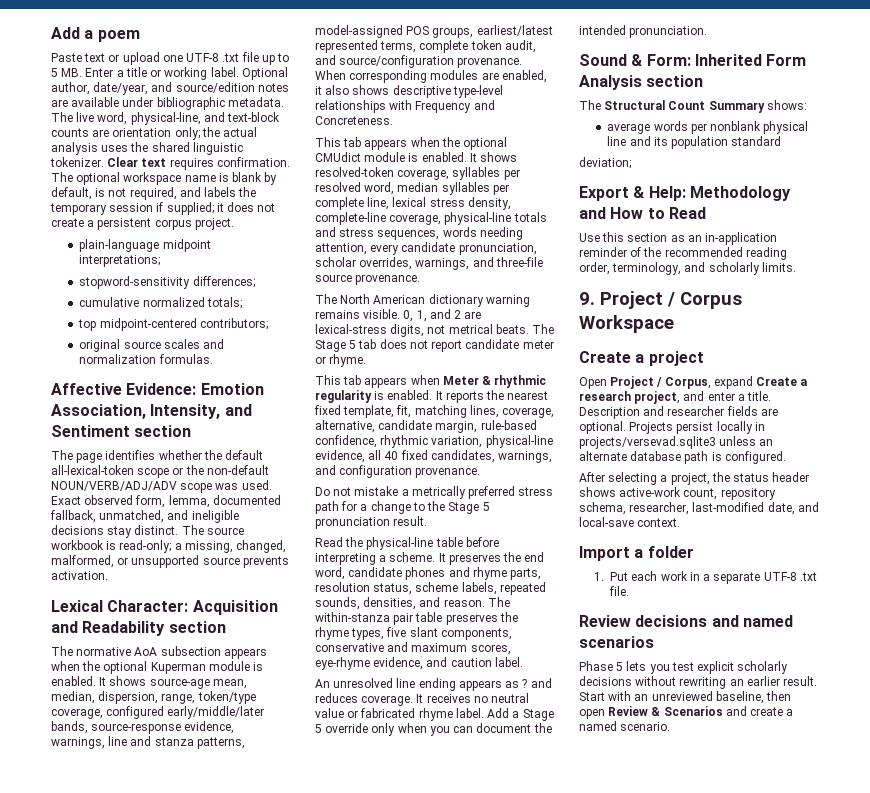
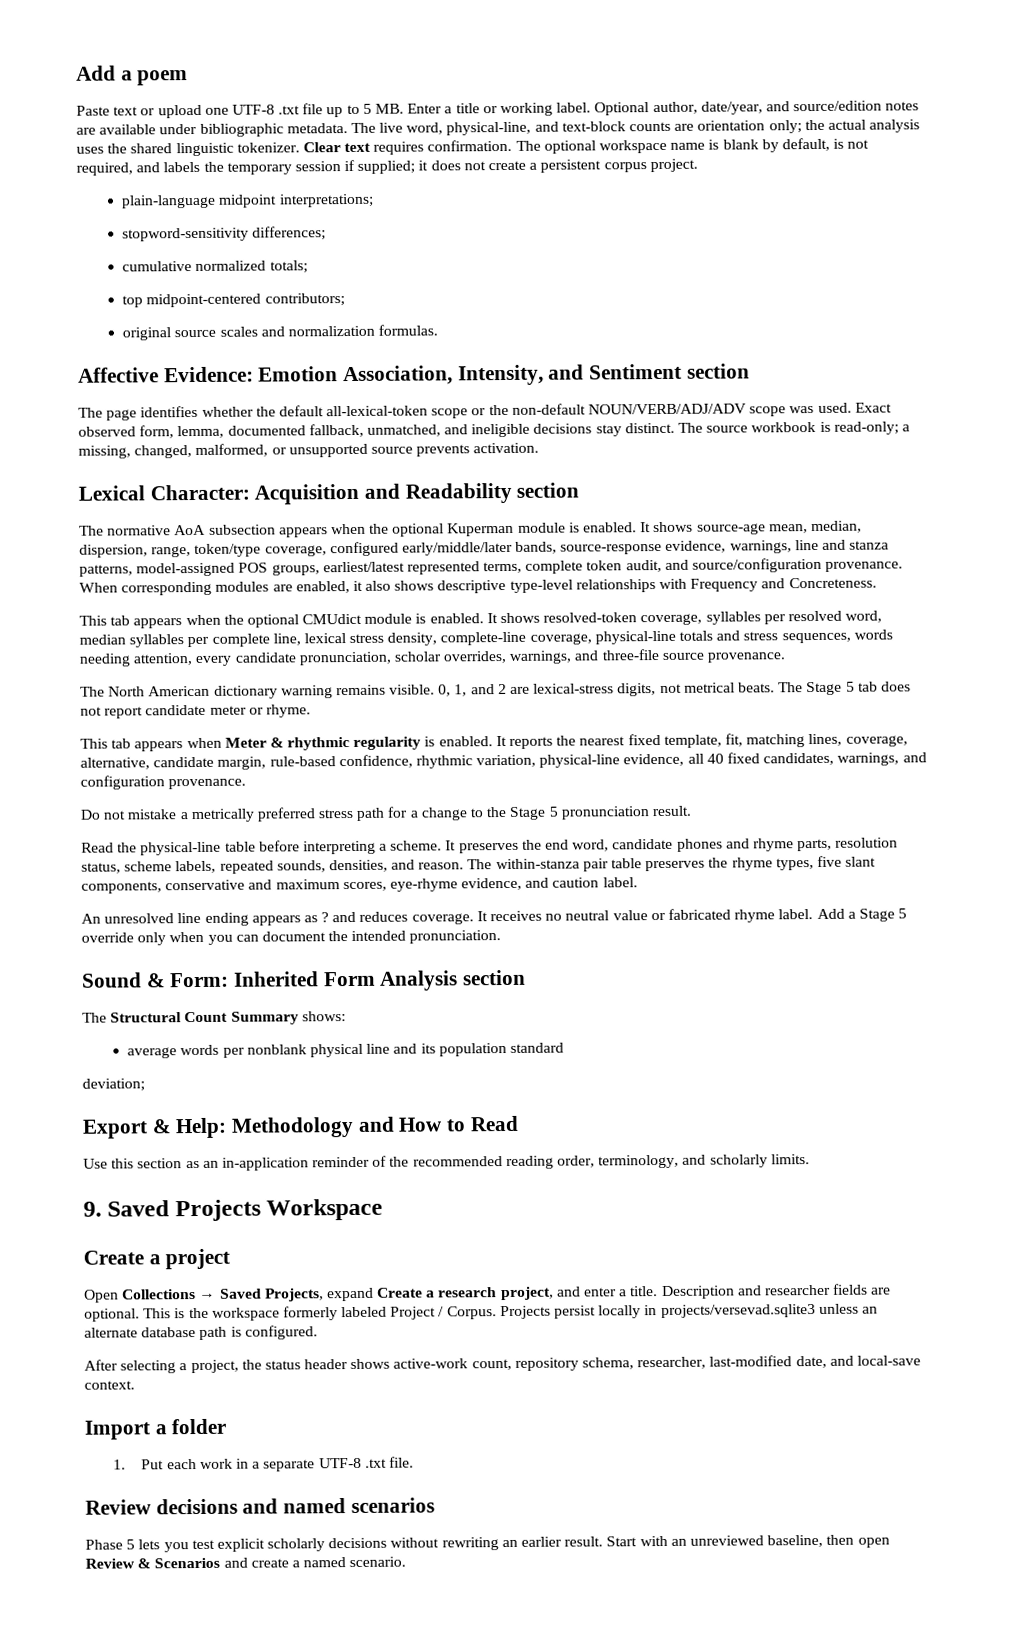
- 9. Project / Corpus Workspace
+ 9. Saved Projects Workspace
- Open Project / Corpus, expand Create a research project, and enter a title.
+ Open Collections → Saved Projects, expand Create a research project, and enter a title.
+ This is the workspace formerly labeled Project / Corpus.

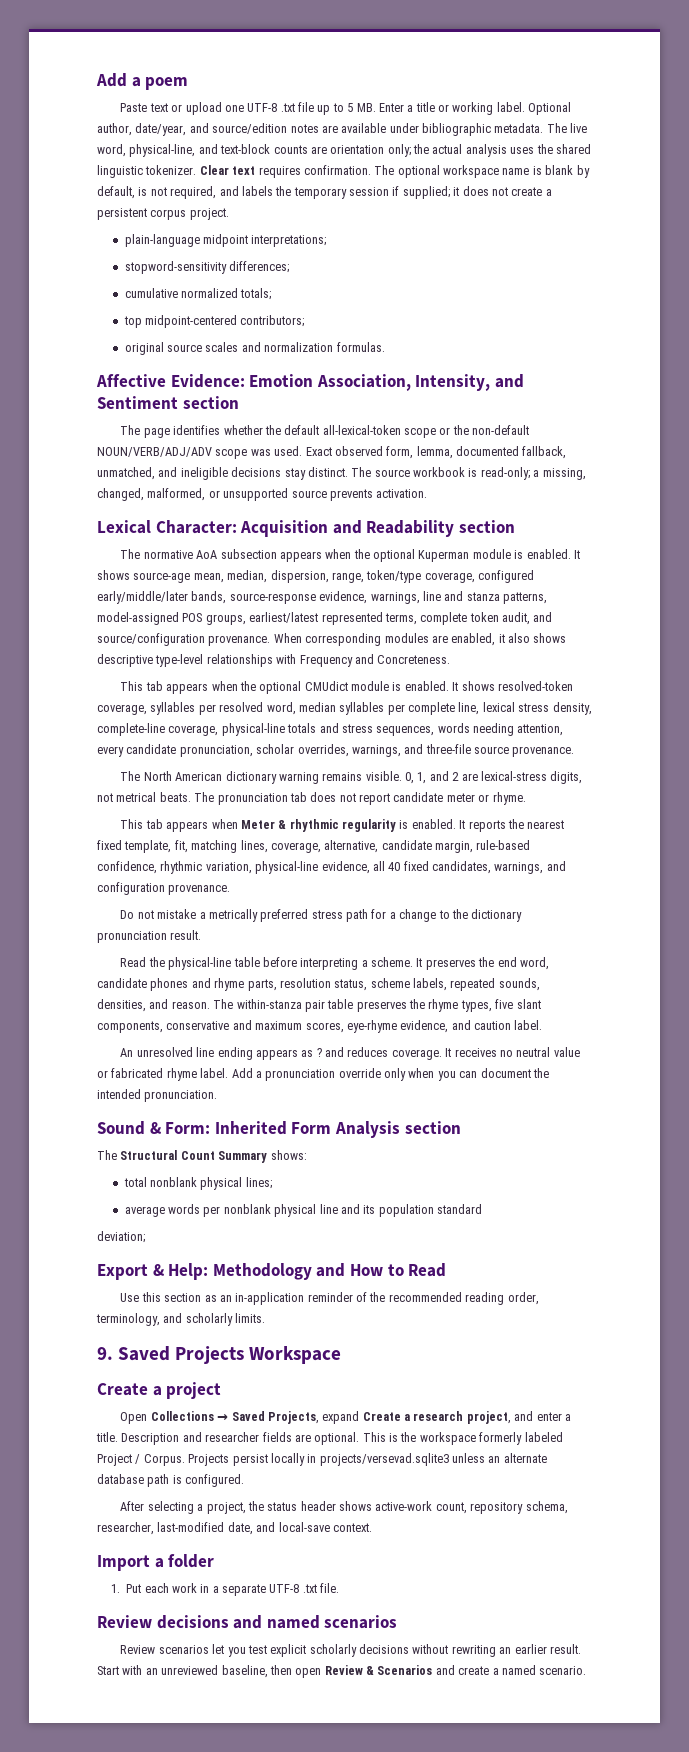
- The Stage 5 tab does not report candidate meter or rhyme.
+ The pronunciation tab does not report candidate meter or rhyme.
- Do not mistake a metrically preferred stress path for a change to the Stage 5 pronunciation result.
+ Do not mistake a metrically preferred stress path for a change to the dictionary pronunciation result.
- Add a Stage 5 override only when you can document the intended pronunciation.
+ Add a pronunciation override only when you can document the intended pronunciation.
+ total nonblank physical lines;
- Phase 5 lets you test explicit scholarly decisions without rewriting an earlier result.
+ Review scenarios let you test explicit scholarly decisions without rewriting an earlier result.

